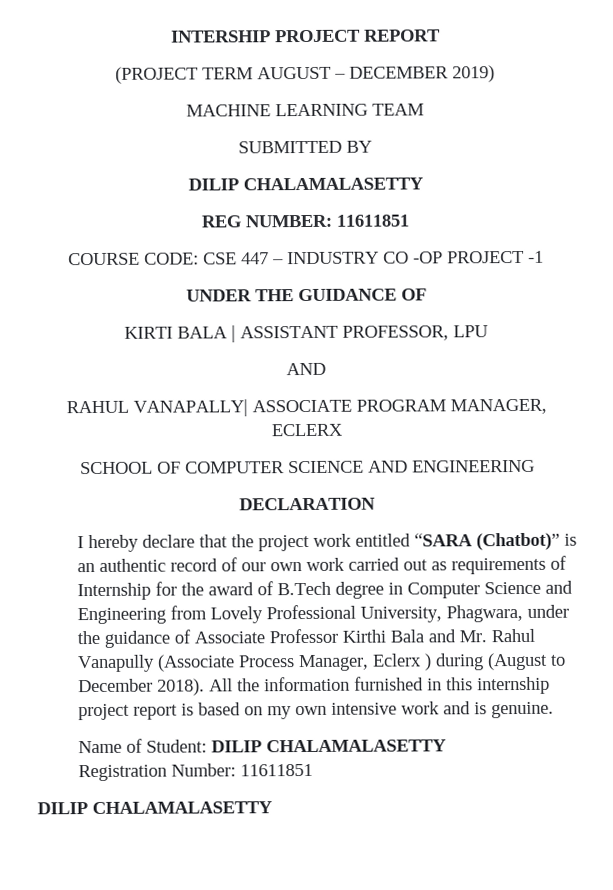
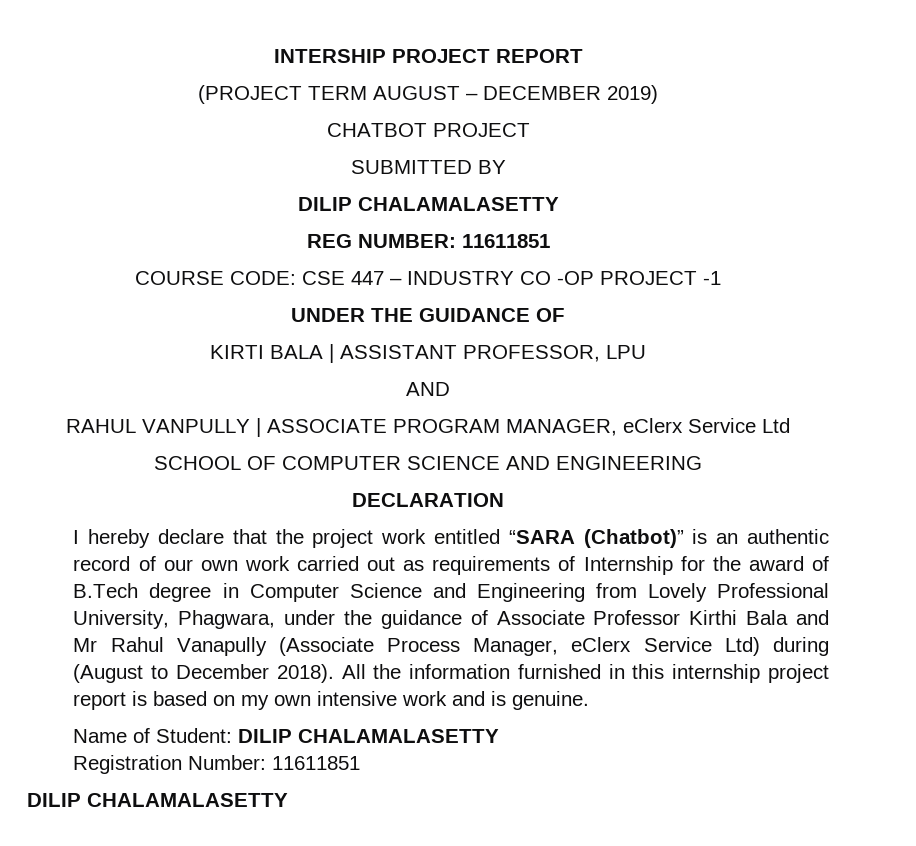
- MACHINE LEARNING TEAM
+ CHATBOT PROJECT
- RAHUL VANAPALLY| ASSOCIATE PROGRAM MANAGER, ECLERX
+ RAHUL VANPULLY | ASSOCIATE PROGRAM MANAGER, eClerx Service Ltd
- I hereby declare that the project work entitled “SARA (Chatbot)” is an authentic record of our own work carried out as requirements of Internship for the award of B.Tech degree in Computer Science and Engineering from Lovely Professional University, Phagwara, under the guidance of Associate Professor Kirthi Bala and Mr. Rahul Vanapully (Associate Process Manager, Eclerx ) during (August to December 2018).
+ I hereby declare that the project work entitled “SARA (Chatbot)” is an authentic record of our own work carried out as requirements of Internship for the award of B.Tech degree in Computer Science and Engineering from Lovely Professional University, Phagwara, under the guidance of Associate Professor Kirthi Bala and Mr Rahul Vanapully (Associate Process Manager, eClerx Service Ltd) during (August to December 2018).

